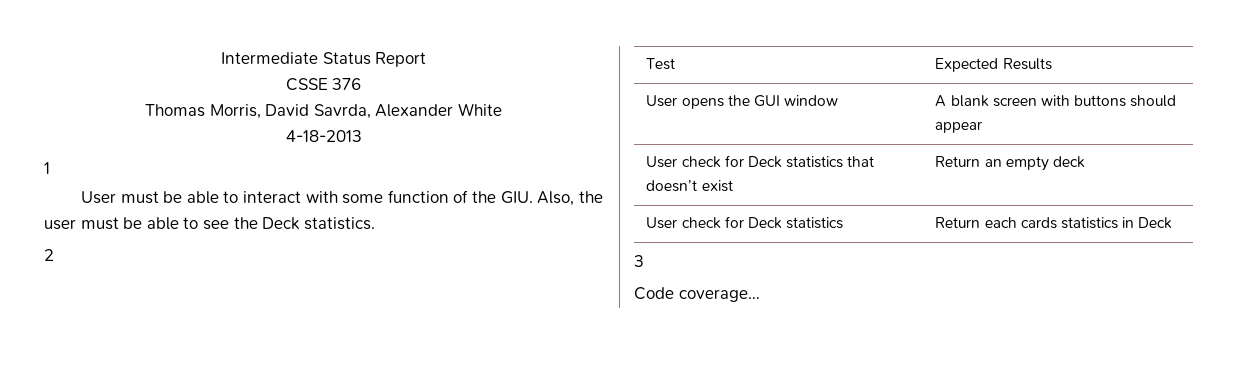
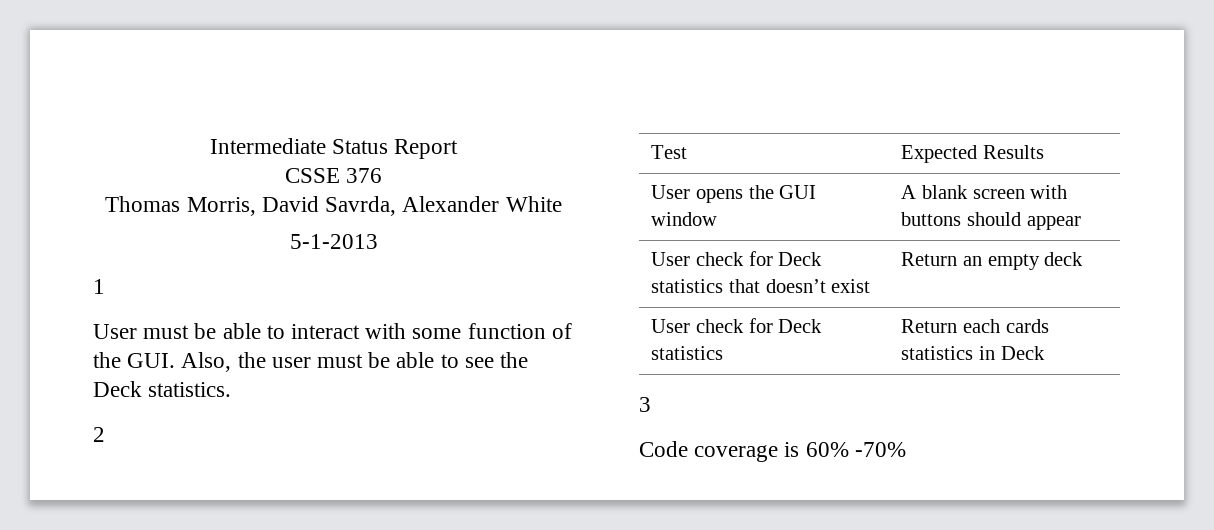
- 4-18-2013
+ 5-1-2013
- User must be able to interact with some function of the GIU. Also, the user must be able to see the Deck statistics.
+ User must be able to interact with some function of the GUI. Also, the user must be able to see the Deck statistics.
- Code coverage…
+ Code coverage is 60% -70%

